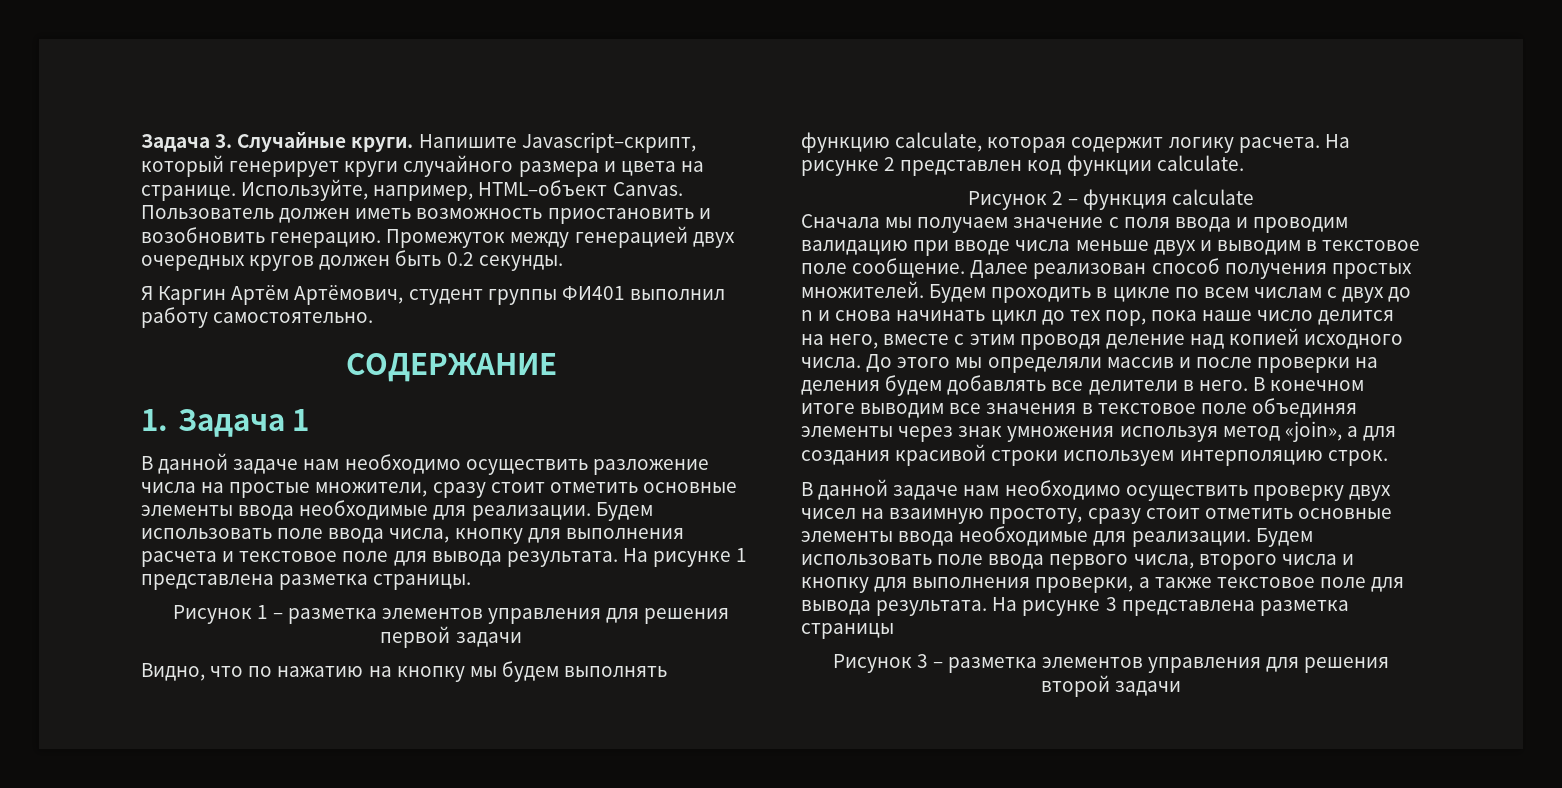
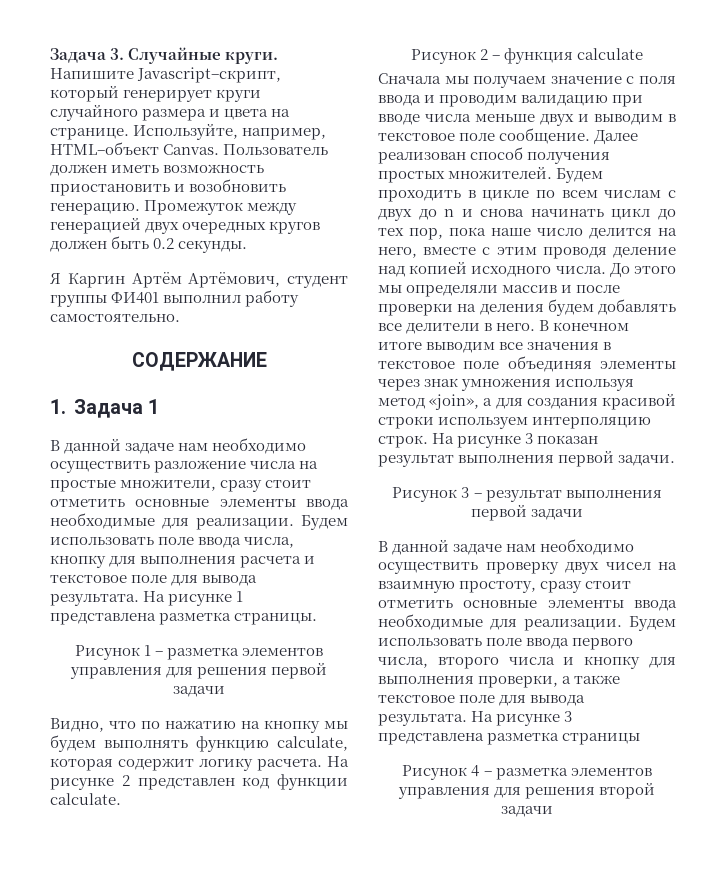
+ На рисунке 3 показан результат выполнения первой задачи.
+ Рисунок 3 – результат выполнения первой задачи
- Рисунок 3 – разметка элементов управления для решения второй задачи
+ Рисунок 4 – разметка элементов управления для решения второй задачи

